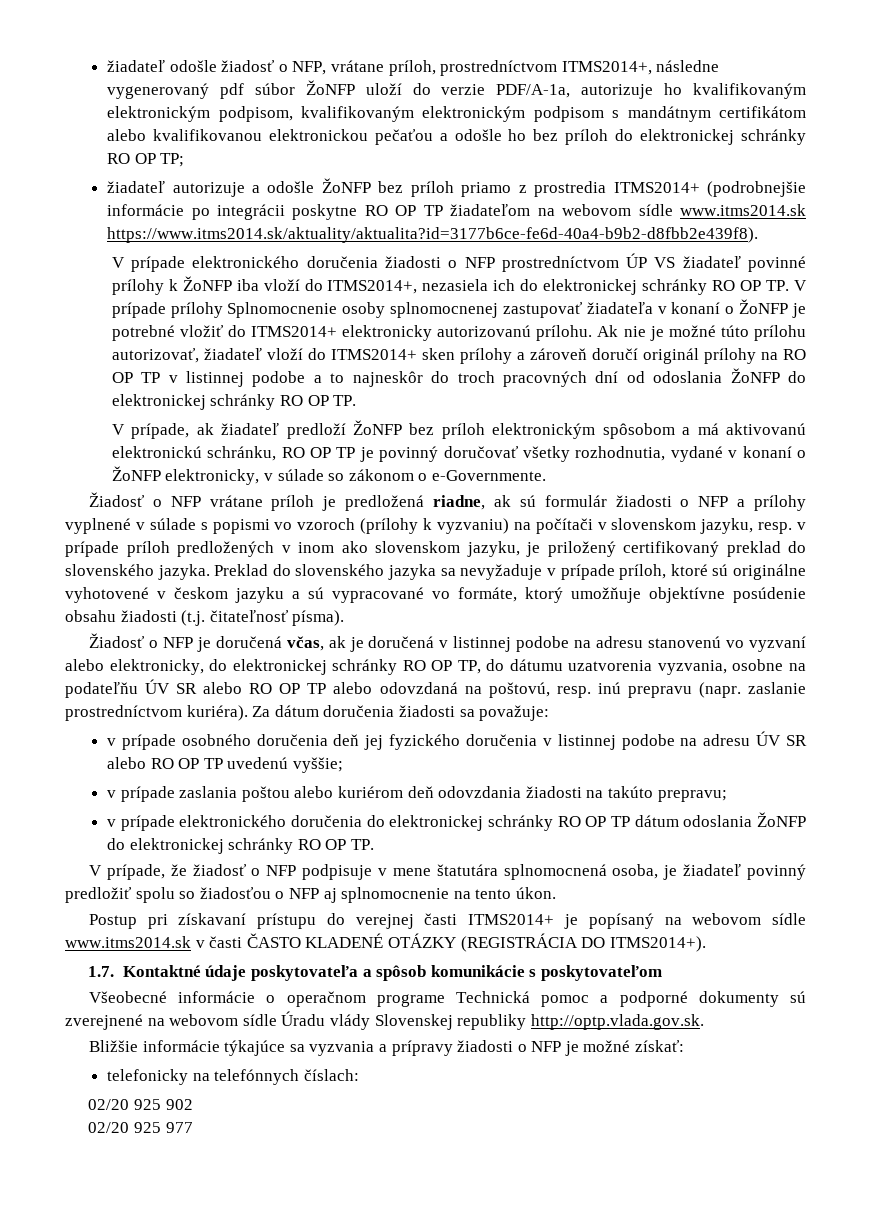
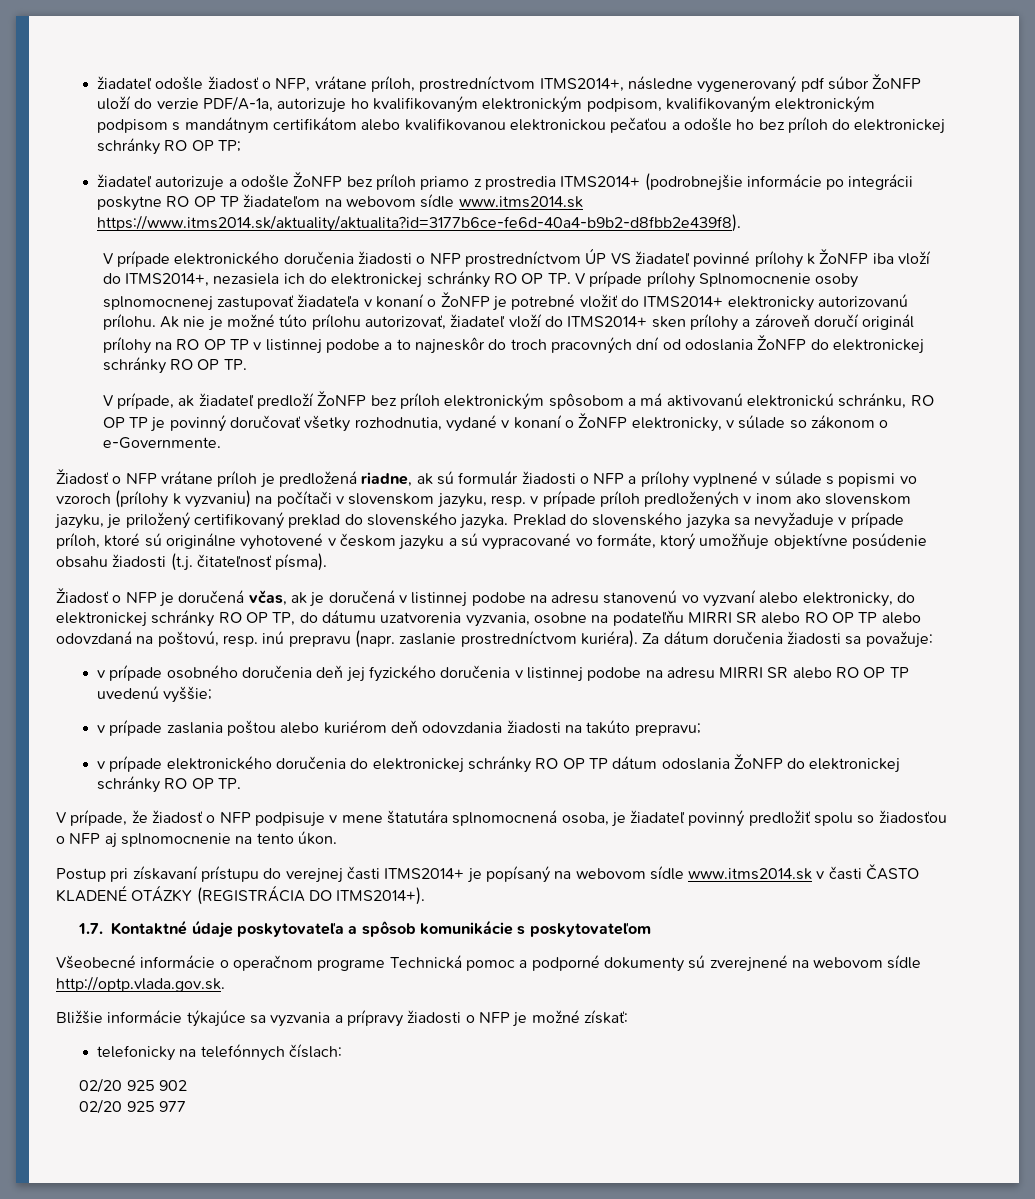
- Žiadosť o NFP je doručená včas, ak je doručená v listinnej podobe na adresu stanovenú vo vyzvaní alebo elektronicky, do elektronickej schránky RO OP TP, do dátumu uzatvorenia vyzvania, osobne na podateľňu ÚV SR alebo RO OP TP alebo odovzdaná na poštovú, resp. inú prepravu (napr. zaslanie prostredníctvom kuriéra).
+ Žiadosť o NFP je doručená včas, ak je doručená v listinnej podobe na adresu stanovenú vo vyzvaní alebo elektronicky, do elektronickej schránky RO OP TP, do dátumu uzatvorenia vyzvania, osobne na podateľňu MIRRI SR alebo RO OP TP alebo odovzdaná na poštovú, resp. inú prepravu (napr. zaslanie prostredníctvom kuriéra).
- v prípade osobného doručenia deň jej fyzického doručenia v listinnej podobe na adresu ÚV SR alebo RO OP TP uvedenú vyššie;
+ v prípade osobného doručenia deň jej fyzického doručenia v listinnej podobe na adresu MIRRI SR alebo RO OP TP uvedenú vyššie;
- Všeobecné informácie o operačnom programe Technická pomoc a podporné dokumenty sú zverejnené na webovom sídle Úradu vlády Slovenskej republiky http://optp.vlada.gov.sk.
+ Všeobecné informácie o operačnom programe Technická pomoc a podporné dokumenty sú zverejnené na webovom sídle http://optp.vlada.gov.sk.

